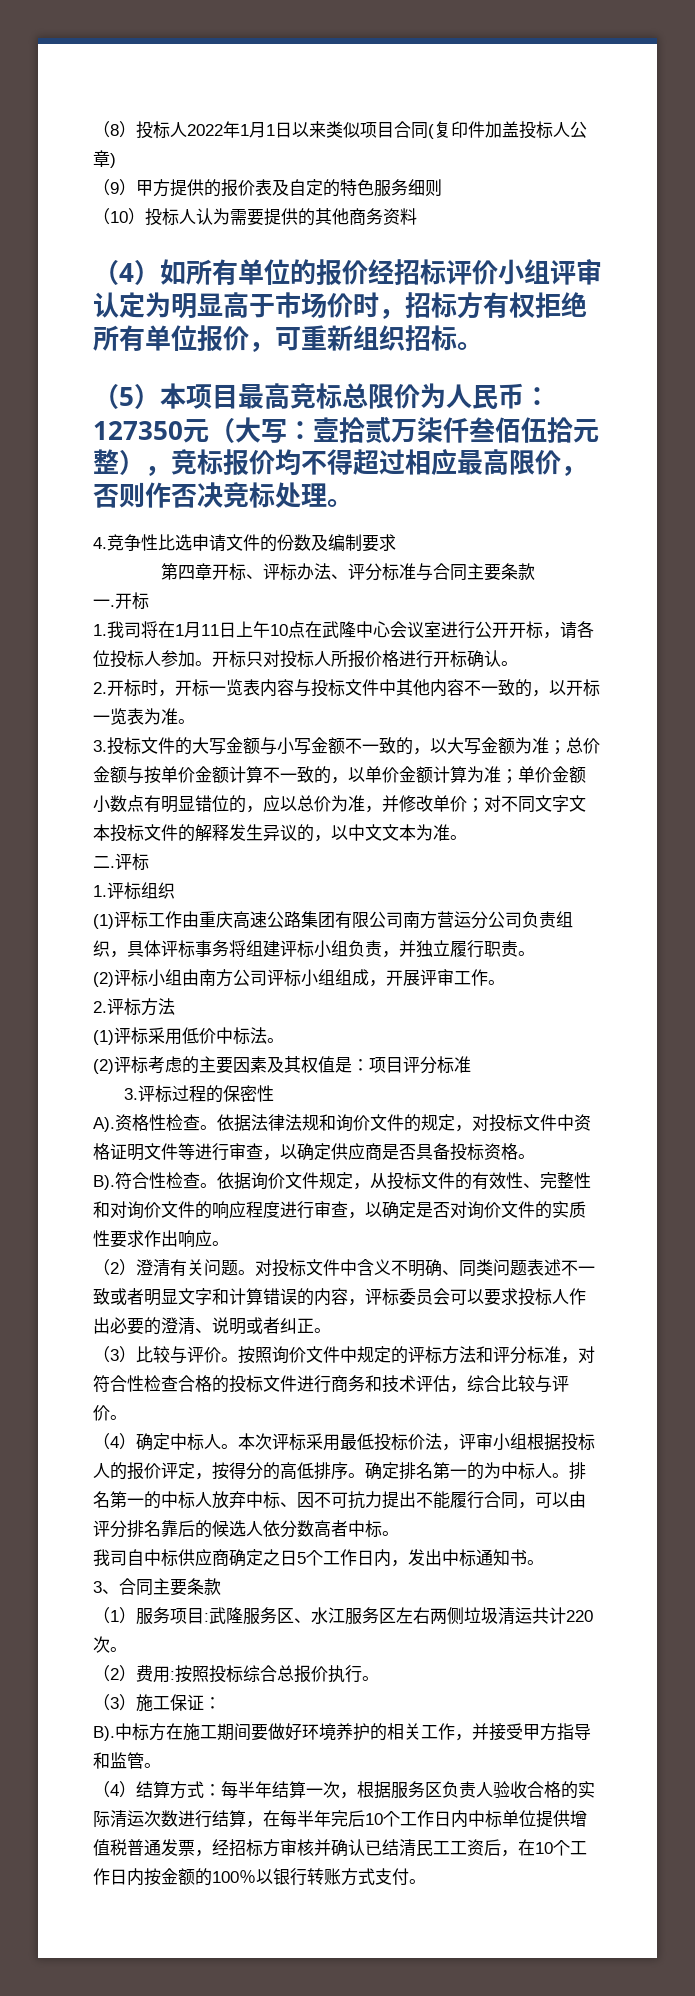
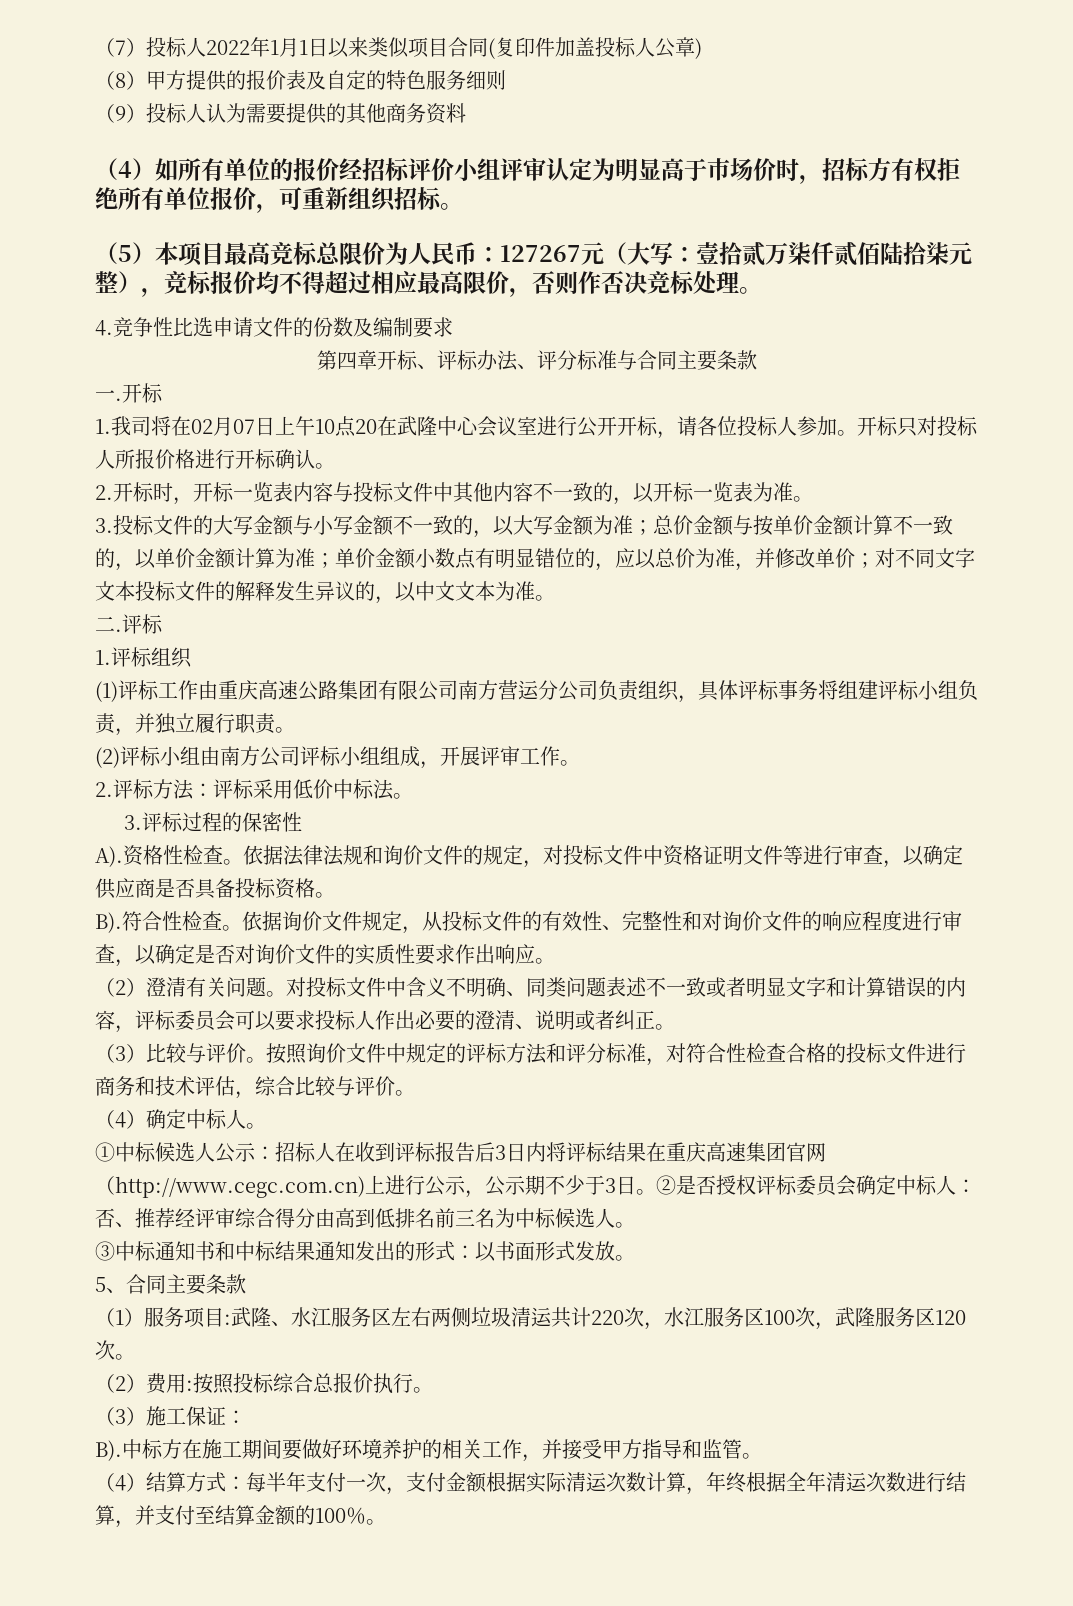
- （8）投标人2022年1月1日以来类似项目合同(复印件加盖投标人公章)
+ （7）投标人2022年1月1日以来类似项目合同(复印件加盖投标人公章)
- （9）甲方提供的报价表及自定的特色服务细则
+ （8）甲方提供的报价表及自定的特色服务细则
- （10）投标人认为需要提供的其他商务资料
+ （9）投标人认为需要提供的其他商务资料
- （5）本项目最高竞标总限价为人民币：127350元（大写：壹拾贰万柒仟叁佰伍拾元整），竞标报价均不得超过相应最高限价，否则作否决竞标处理。
+ （5）本项目最高竞标总限价为人民币：127267元（大写：壹拾贰万柒仟贰佰陆拾柒元整），竞标报价均不得超过相应最高限价，否则作否决竞标处理。
- 1.我司将在1月11日上午10点在武隆中心会议室进行公开开标，请各位投标人参加。
+ 1.我司将在02月07日上午10点20在武隆中心会议室进行公开开标，请各位投标人参加。
- 2.评标方法
- (1)评标采用低价中标法。
+ 2.评标方法：评标采用低价中标法。
- (2)评标考虑的主要因素及其权值是：项目评分标准
- （4）确定中标人。本次评标采用最低投标价法，评审小组根据投标人的报价评定，按得分的高低排序。确定排名第一的为中标人。排名第一的中标人放弃中标、因不可抗力提出不能履行合同，可以由评分排名靠后的候选人依分数高者中标。
- 我司自中标供应商确定之日5个工作日内，发出中标通知书。
- 3、合同主要条款
+ （4）确定中标人。
+ ①中标候选人公示：招标人在收到评标报告后3日内将评标结果在重庆高速集团官网（http://www.cegc.com.cn)上进行公示，公示期不少于3日。②是否授权评标委员会确定中标人：否、推荐经评审综合得分由高到低排名前三名为中标候选人。
+ ③中标通知书和中标结果通知发出的形式：以书面形式发放。
+ 5、合同主要条款
- （1）服务项目:武隆服务区、水江服务区左右两侧垃圾清运共计220次。
+ （1）服务项目:武隆、水江服务区左右两侧垃圾清运共计220次，水江服务区100次，武隆服务区120次。
- （4）结算方式：每半年结算一次，根据服务区负责人验收合格的实际清运次数进行结算，在每半年完后10个工作日内中标单位提供增值税普通发票，经招标方审核并确认已结清民工工资后，在10个工作日内按金额的100％以银行转账方式支付。
+ （4）结算方式：每半年支付一次，支付金额根据实际清运次数计算，年终根据全年清运次数进行结算，并支付至结算金额的100％。

